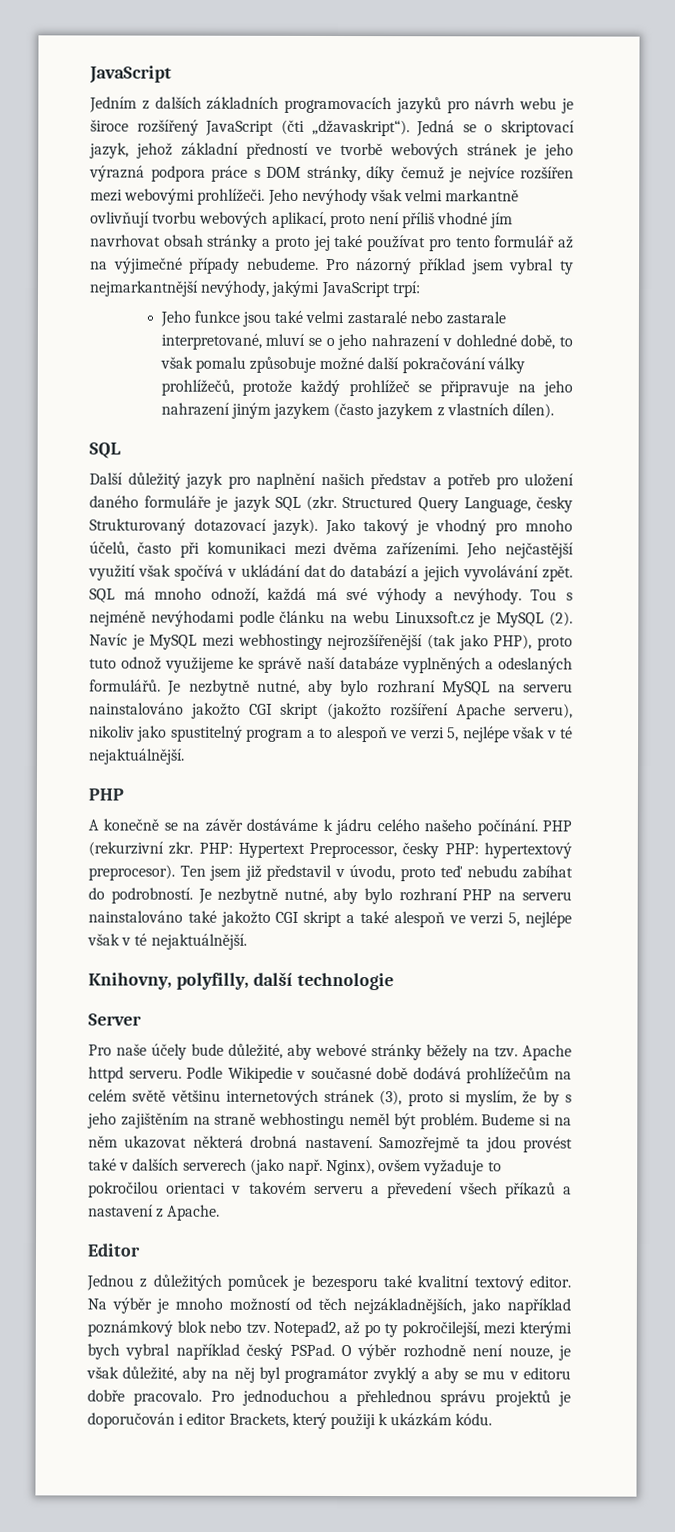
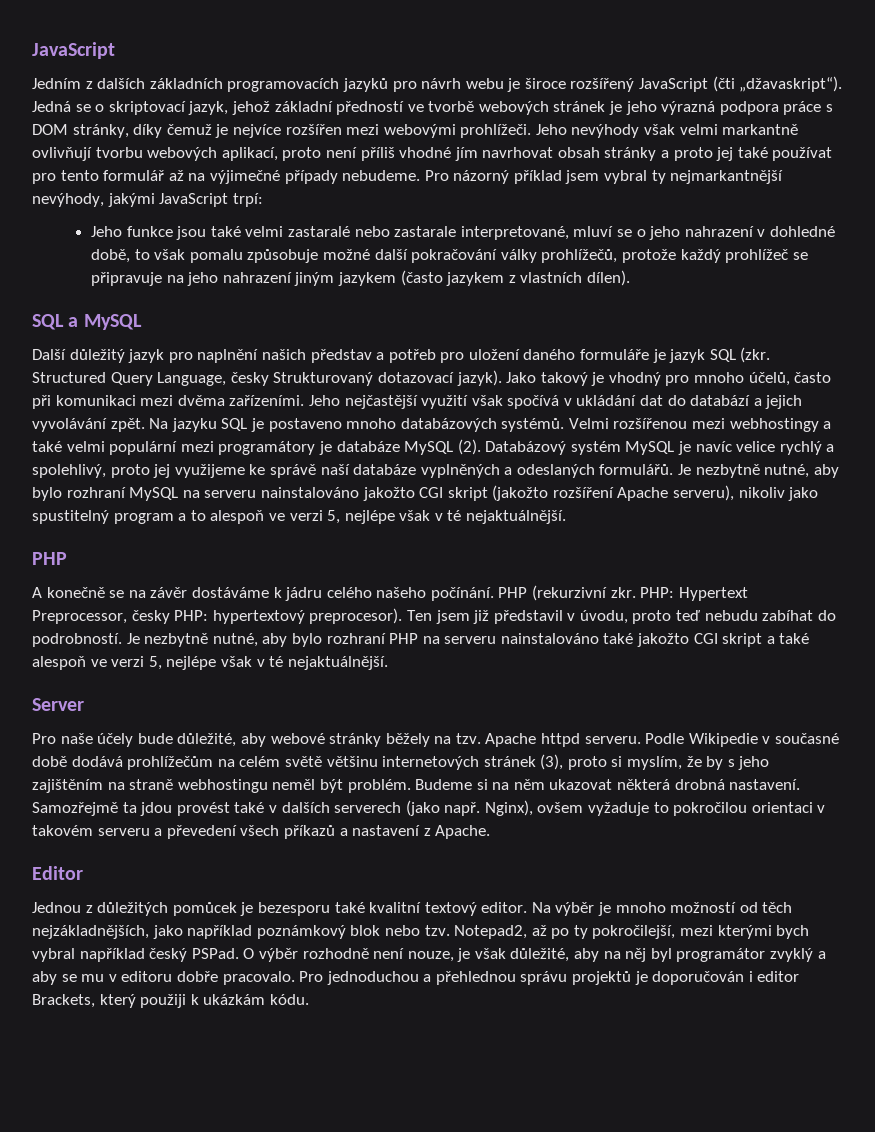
  Jeho funkce jsou také velmi zastaralé nebo zastarale interpretované, mluví se o jeho nahrazení v dohledné době, to však pomalu způsobuje možné další pokračování války prohlížečů, protože každý prohlížeč se připravuje na jeho nahrazení jiným jazykem (často jazykem z vlastních dílen).
- SQL
+ SQL a MySQL
- SQL má mnoho odnoží, každá má své výhody a nevýhody. Tou s nejméně nevýhodami podle článku na webu Linuxsoft.cz je MySQL (2). Navíc je MySQL mezi webhostingy nejrozšířenější (tak jako PHP), proto tuto odnož využijeme ke správě naší databáze vyplněných a odeslaných formulářů.
+ Na jazyku SQL je postaveno mnoho databázových systémů. Velmi rozšířenou mezi webhostingy a také velmi populární mezi programátory je databáze MySQL (2). Databázový systém MySQL je navíc velice rychlý a spolehlivý, proto jej využijeme ke správě naší databáze vyplněných a odeslaných formulářů.
- Knihovny, polyfilly, další technologie

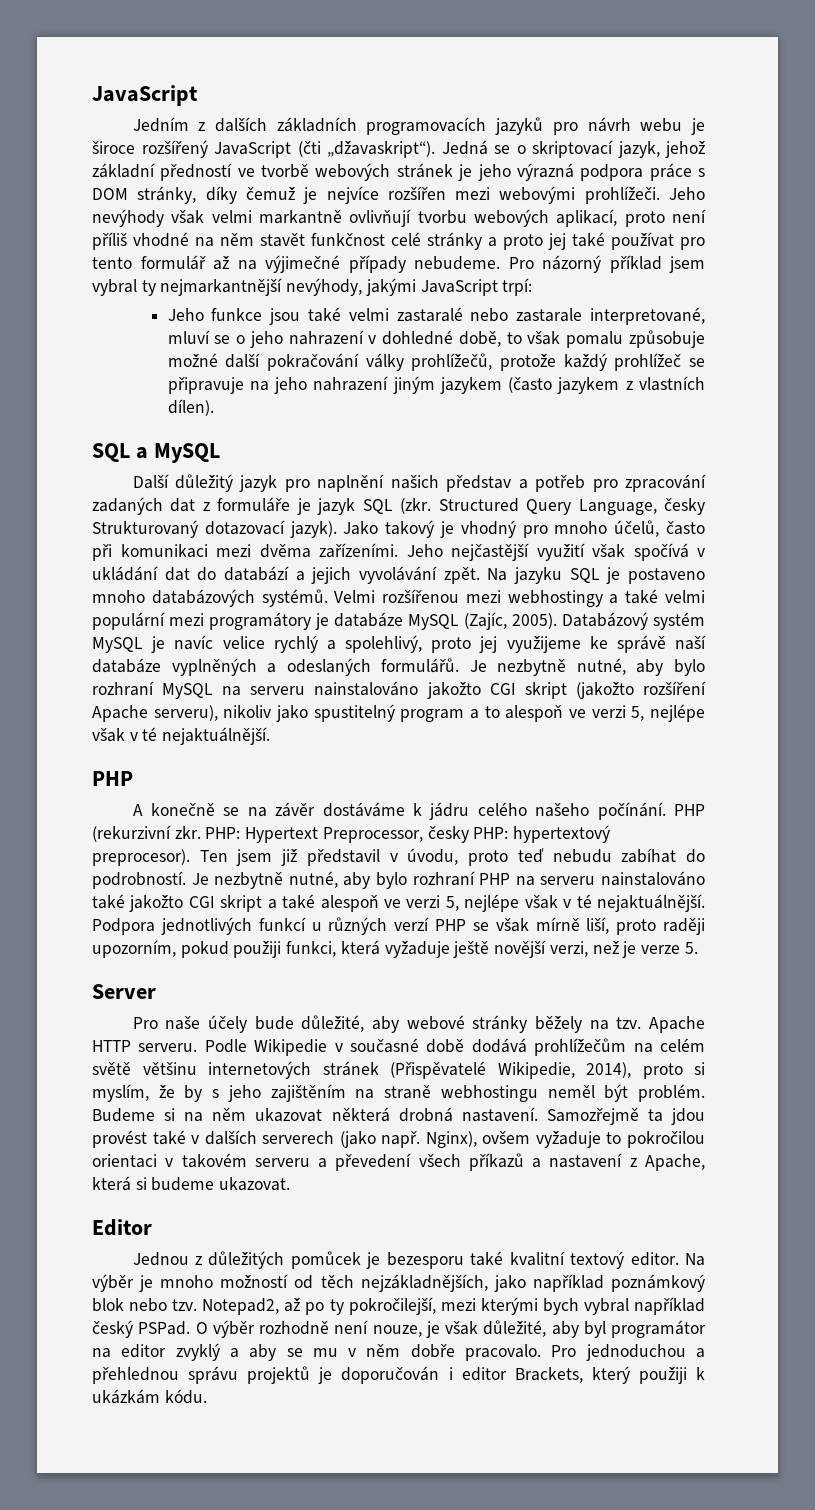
- Jeho nevýhody však velmi markantně ovlivňují tvorbu webových aplikací, proto není příliš vhodné jím navrhovat obsah stránky a proto jej také používat pro tento formulář až na výjimečné případy nebudeme.
+ Jeho nevýhody však velmi markantně ovlivňují tvorbu webových aplikací, proto není příliš vhodné na něm stavět funkčnost celé stránky a proto jej také používat pro tento formulář až na výjimečné případy nebudeme.
- Další důležitý jazyk pro naplnění našich představ a potřeb pro uložení daného formuláře je jazyk SQL (zkr.
+ Další důležitý jazyk pro naplnění našich představ a potřeb pro zpracování zadaných dat z formuláře je jazyk SQL (zkr.
- Velmi rozšířenou mezi webhostingy a také velmi populární mezi programátory je databáze MySQL (2).
+ Velmi rozšířenou mezi webhostingy a také velmi populární mezi programátory je databáze MySQL (Zajíc, 2005).
+ Podpora jednotlivých funkcí u různých verzí PHP se však mírně liší, proto raději upozorním, pokud použiji funkci, která vyžaduje ještě novější verzi, než je verze 5.
- Apache httpd serveru.
+ Apache HTTP serveru.
- Podle Wikipedie v současné době dodává prohlížečům na celém světě většinu internetových stránek (3), proto si myslím, že by s jeho zajištěním na straně webhostingu neměl být problém.
+ Podle Wikipedie v současné době dodává prohlížečům na celém světě většinu internetových stránek (Přispěvatelé Wikipedie, 2014), proto si myslím, že by s jeho zajištěním na straně webhostingu neměl být problém.
- Nginx), ovšem vyžaduje to pokročilou orientaci v takovém serveru a převedení všech příkazů a nastavení z Apache.
+ Nginx), ovšem vyžaduje to pokročilou orientaci v takovém serveru a převedení všech příkazů a nastavení z Apache, která si budeme ukazovat.
- O výběr rozhodně není nouze, je však důležité, aby na něj byl programátor zvyklý a aby se mu v editoru dobře pracovalo.
+ O výběr rozhodně není nouze, je však důležité, aby byl programátor na editor zvyklý a aby se mu v něm dobře pracovalo.

